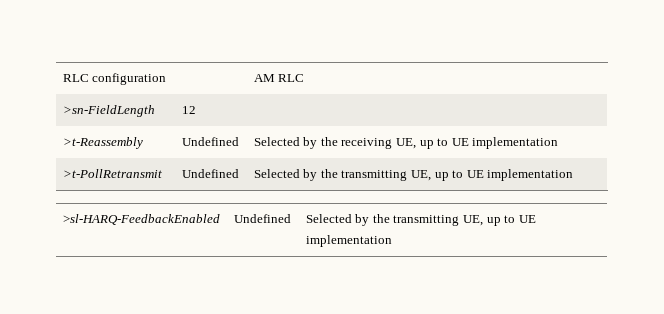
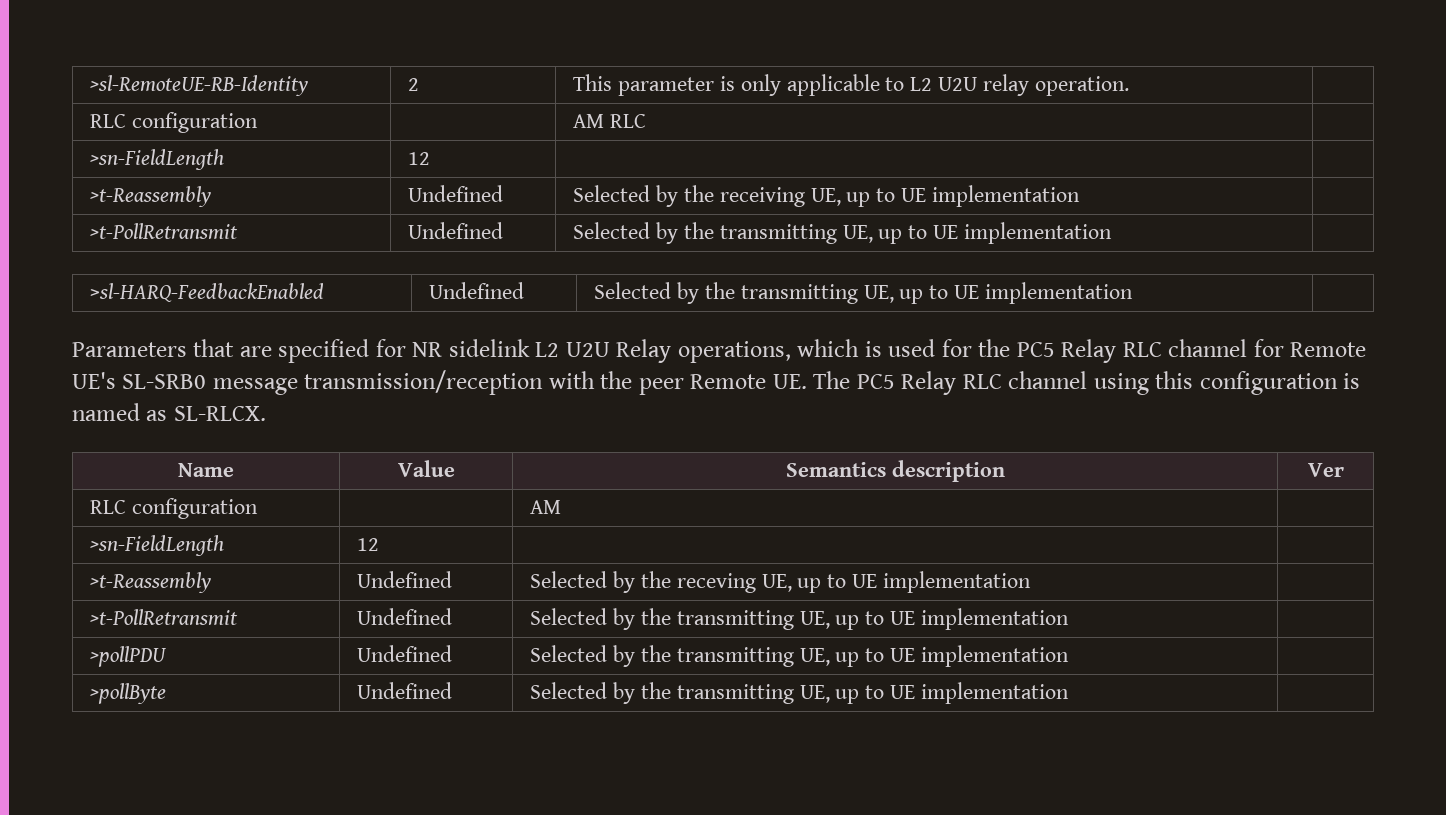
+ >sl-RemoteUE-RB-Identity | 2 | This parameter is only applicable to L2 U2U relay operation. |
+ Parameters that are specified for NR sidelink L2 U2U Relay operations, which is used for the PC5 Relay RLC channel for Remote UE's SL-SRB0 message transmission/reception with the peer Remote UE. The PC5 Relay RLC channel using this configuration is named as SL-RLCX.
+ Name | Value | Semantics description | Ver
+ RLC configuration | | AM |
+ >sn-FieldLength | 12 | |
+ >t-Reassembly | Undefined | Selected by the receving UE, up to UE implementation |
+ >t-PollRetransmit | Undefined | Selected by the transmitting UE, up to UE implementation |
+ >pollPDU | Undefined | Selected by the transmitting UE, up to UE implementation |
+ >pollByte | Undefined | Selected by the transmitting UE, up to UE implementation |

